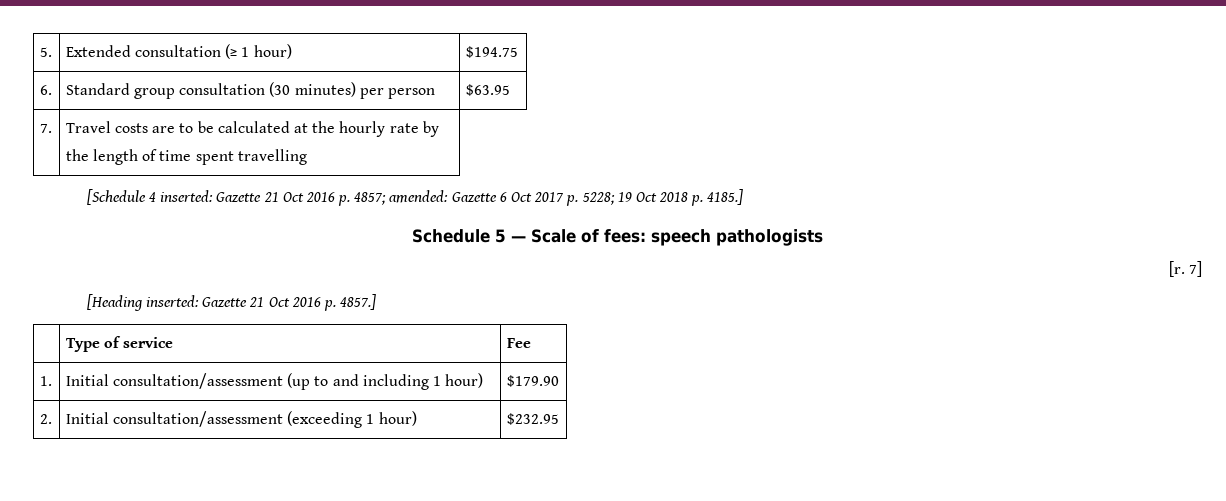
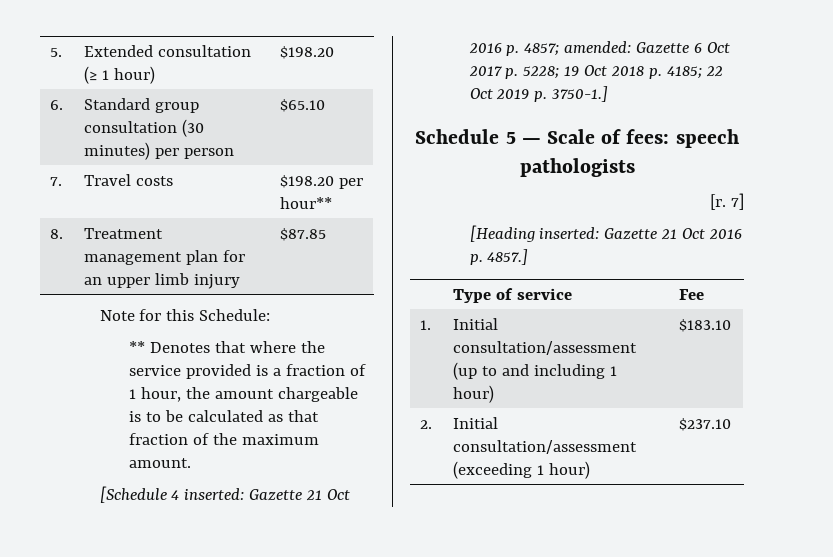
- 5. | Extended consultation (≥ 1 hour) | $194.75
+ 5. | Extended consultation (≥ 1 hour) | $198.20
- 6. | Standard group consultation (30 minutes) per person | $63.95
+ 6. | Standard group consultation (30 minutes) per person | $65.10
- 7. | Travel costs are to be calculated at the hourly rate by
- the length of time spent travelling
+ 7. | Travel costs | $198.20 per hour**
+ 8. | Treatment management plan for an upper limb injury | $87.85
+ Note for this Schedule:
+ ** Denotes that where the service provided is a fraction of 1 hour, the amount chargeable is to be calculated as that fraction of the maximum amount.
- [Schedule 4 inserted: Gazette 21 Oct 2016 p. 4857; amended: Gazette 6 Oct 2017 p. 5228; 19 Oct 2018 p. 4185.]
+ [Schedule 4 inserted: Gazette 21 Oct 2016 p. 4857; amended: Gazette 6 Oct 2017 p. 5228; 19 Oct 2018 p. 4185; 22 Oct 2019 p. 3750-1.]
- 1. | Initial consultation/assessment (up to and including 1 hour) | $179.90
+ 1. | Initial consultation/assessment (up to and including 1 hour) | $183.10
- 2. | Initial consultation/assessment (exceeding 1 hour) | $232.95
+ 2. | Initial consultation/assessment (exceeding 1 hour) | $237.10

